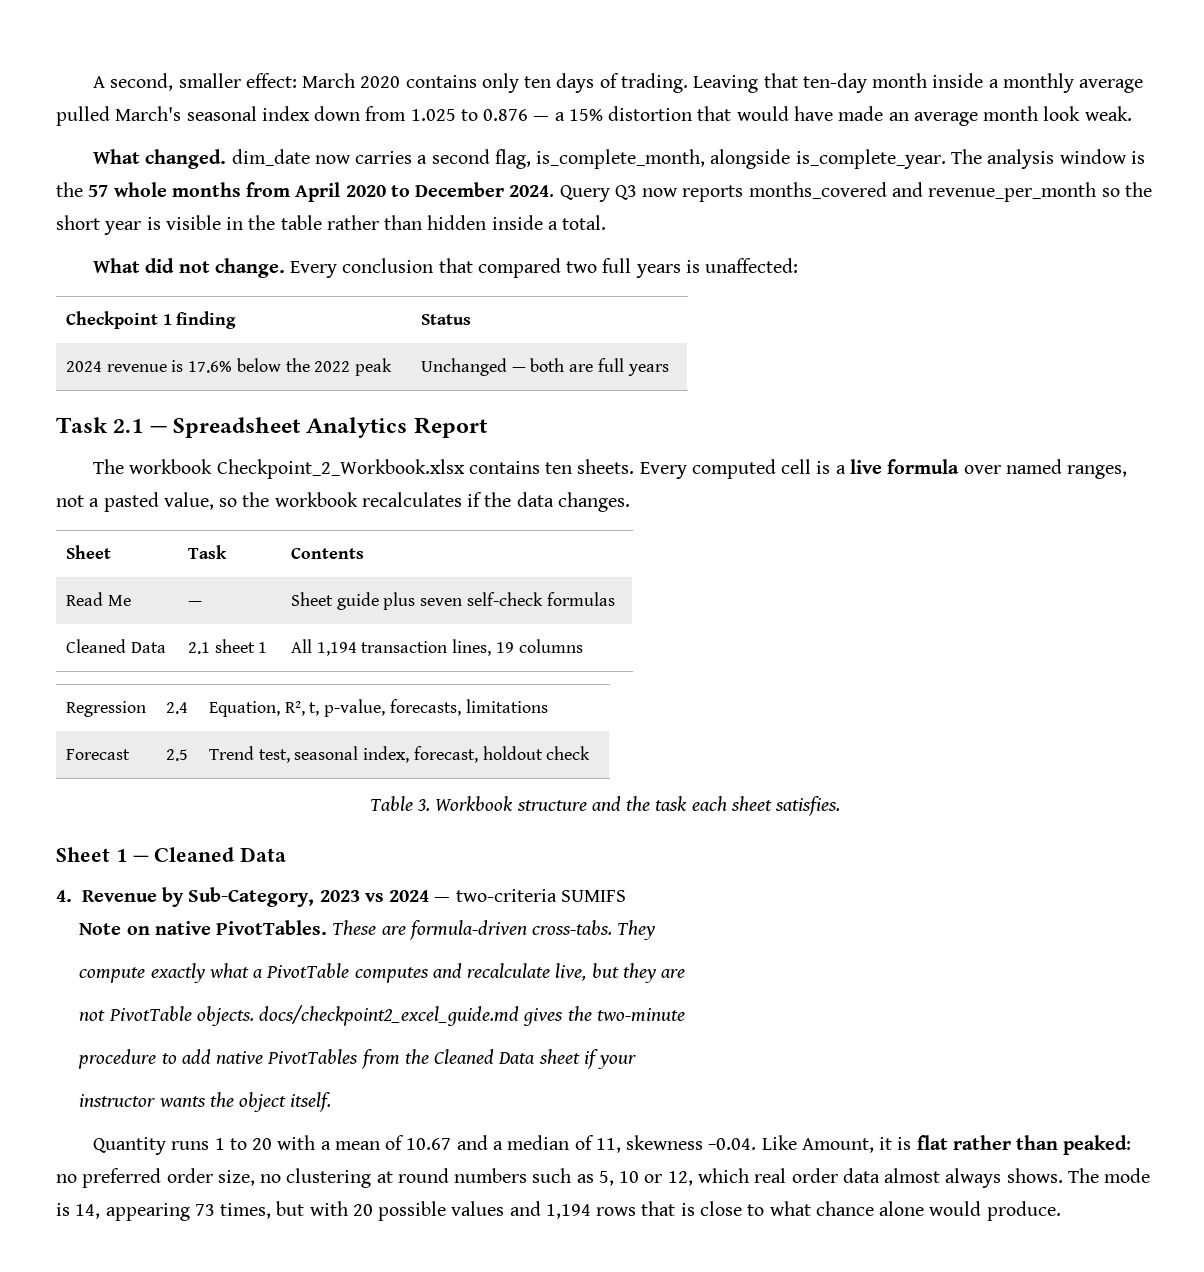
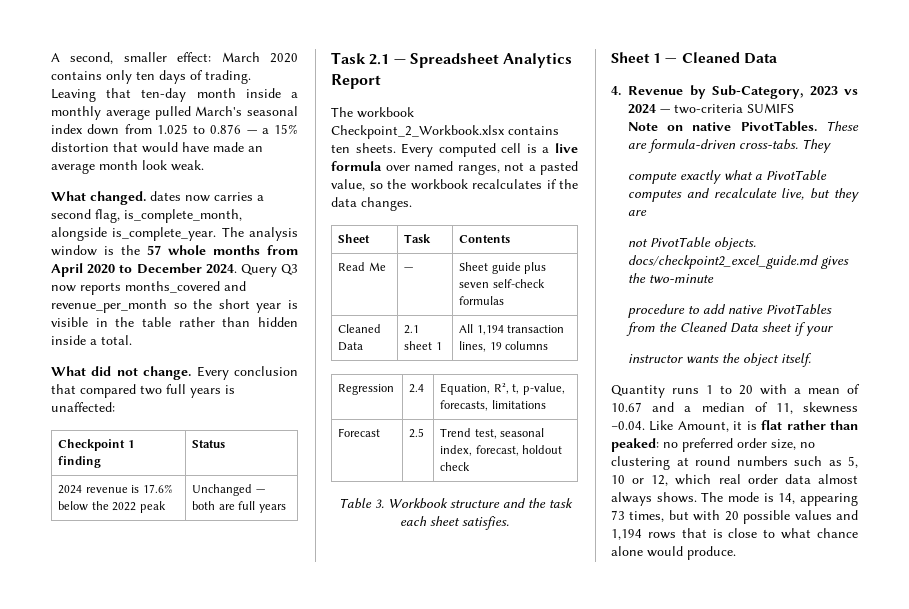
- What changed. dim_date now carries a second flag, is_complete_month, alongside is_complete_year.
+ What changed. dates now carries a second flag, is_complete_month, alongside is_complete_year.

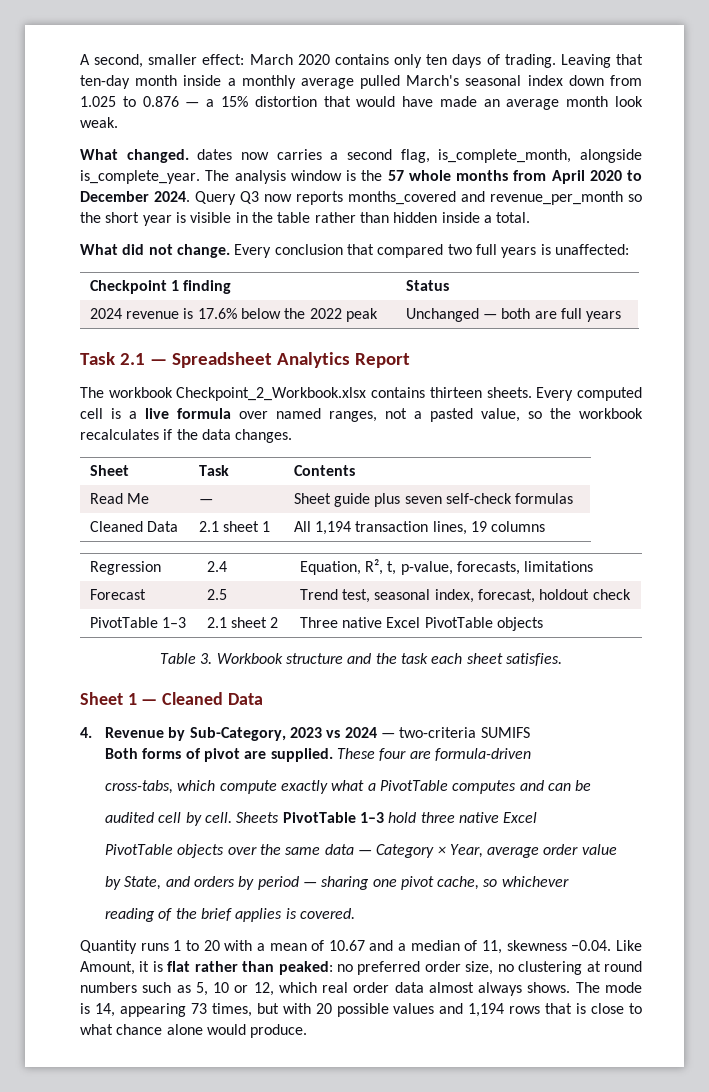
- The workbook Checkpoint_2_Workbook.xlsx contains ten sheets.
+ The workbook Checkpoint_2_Workbook.xlsx contains thirteen sheets.
+ PivotTable 1–3 | 2.1 sheet 2 | Three native Excel PivotTable objects
- Note on native PivotTables. These are formula-driven cross-tabs. They
- compute exactly what a PivotTable computes and recalculate live, but they are
- not PivotTable objects. docs/checkpoint2_excel_guide.md gives the two-minute
- procedure to add native PivotTables from the Cleaned Data sheet if your
- instructor wants the object itself.
+ Both forms of pivot are supplied. These four are formula-driven
+ cross-tabs, which compute exactly what a PivotTable computes and can be
+ audited cell by cell. Sheets PivotTable 1–3 hold three native Excel
+ PivotTable objects over the same data — Category × Year, average order value
+ by State, and orders by period — sharing one pivot cache, so whichever
+ reading of the brief applies is covered.

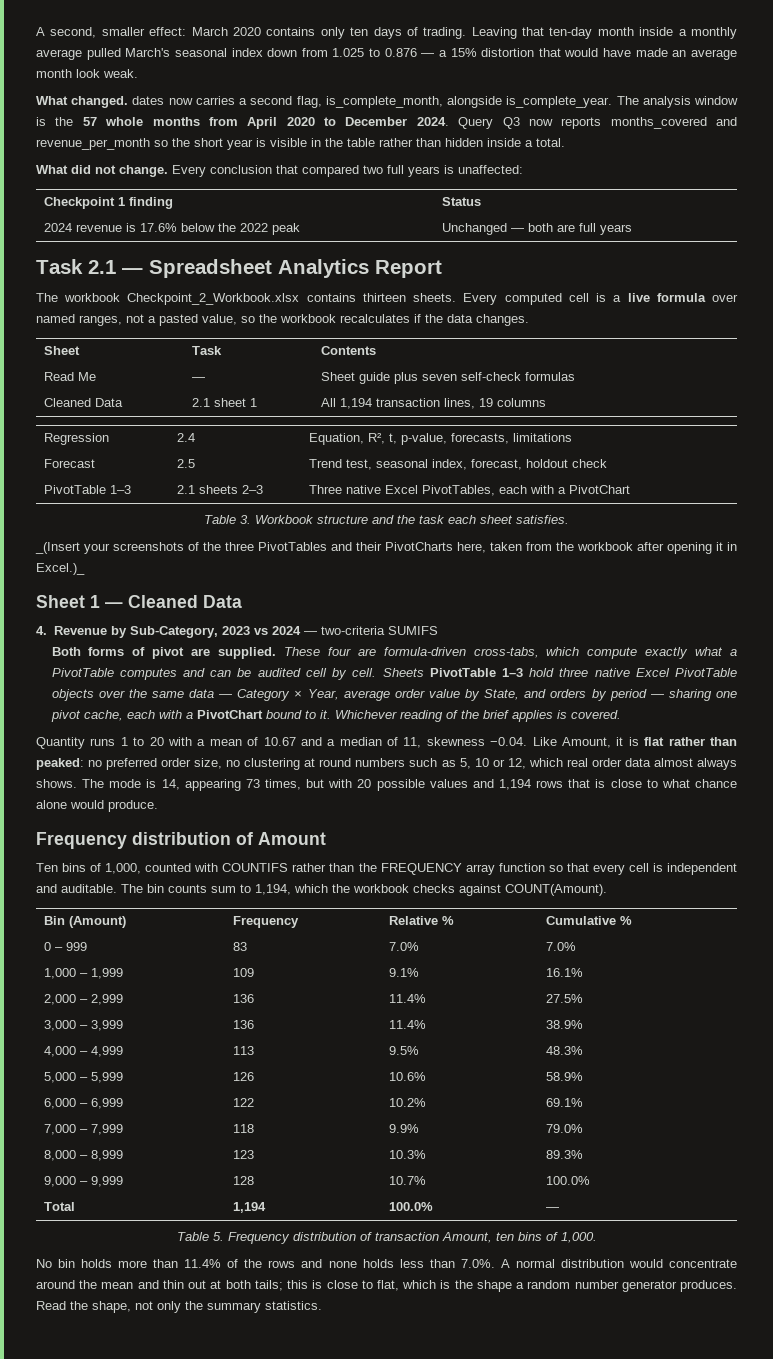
- PivotTable 1–3 | 2.1 sheet 2 | Three native Excel PivotTable objects
+ PivotTable 1–3 | 2.1 sheets 2–3 | Three native Excel PivotTables, each with a PivotChart
+ _(Insert your screenshots of the three PivotTables and their PivotCharts here, taken from the workbook after opening it in Excel.)_
- These four are formula-driven
- cross-tabs, which compute exactly what a PivotTable computes and can be
- audited cell by cell.
+ These four are formula-driven cross-tabs, which compute exactly what a PivotTable computes and can be audited cell by cell.
- Sheets PivotTable 1–3 hold three native Excel
- PivotTable objects over the same data — Category × Year, average order value
- by State, and orders by period — sharing one pivot cache, so whichever
- reading of the brief applies is covered.
+ Sheets PivotTable 1–3 hold three native Excel PivotTable objects over the same data — Category × Year, average order value by State, and orders by period — sharing one pivot cache, each with a PivotChart bound to it. Whichever reading of the brief applies is covered.
+ Frequency distribution of Amount
+ Ten bins of 1,000, counted with COUNTIFS rather than the FREQUENCY array function so that every cell is independent and auditable. The bin counts sum to 1,194, which the workbook checks against COUNT(Amount).
+ Bin (Amount) | Frequency | Relative % | Cumulative %
+ 0 – 999 | 83 | 7.0% | 7.0%
+ 1,000 – 1,999 | 109 | 9.1% | 16.1%
+ 2,000 – 2,999 | 136 | 11.4% | 27.5%
+ 3,000 – 3,999 | 136 | 11.4% | 38.9%
+ 4,000 – 4,999 | 113 | 9.5% | 48.3%
+ 5,000 – 5,999 | 126 | 10.6% | 58.9%
+ 6,000 – 6,999 | 122 | 10.2% | 69.1%
+ 7,000 – 7,999 | 118 | 9.9% | 79.0%
+ 8,000 – 8,999 | 123 | 10.3% | 89.3%
+ 9,000 – 9,999 | 128 | 10.7% | 100.0%
+ Total | 1,194 | 100.0% | —
+ Table 5. Frequency distribution of transaction Amount, ten bins of 1,000.
+ No bin holds more than 11.4% of the rows and none holds less than 7.0%. A normal distribution would concentrate around the mean and thin out at both tails; this is close to flat, which is the shape a random number generator produces. Read the shape, not only the summary statistics.

